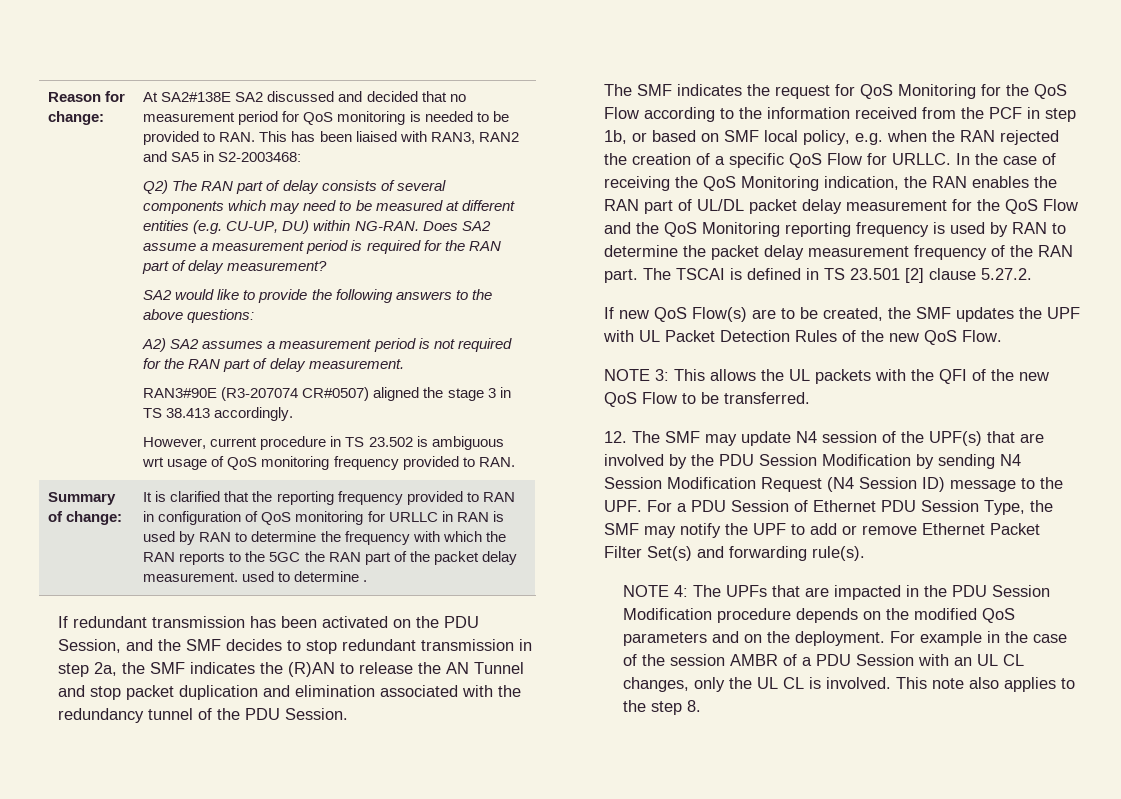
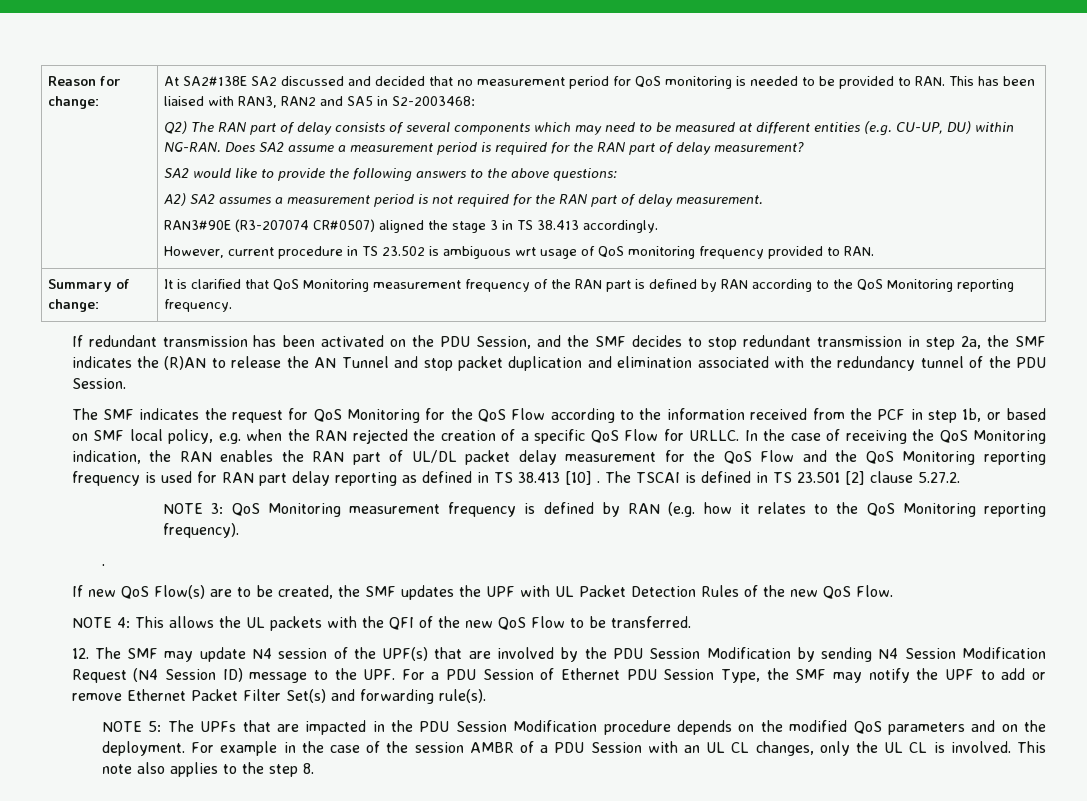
- It is clarified that the reporting frequency provided to RAN in configuration of QoS monitoring for URLLC in RAN is used by RAN to determine the frequency with which the RAN reports to the 5GC the RAN part of the packet delay measurement. used to determine .
+ It is clarified that QoS Monitoring measurement frequency of the RAN part is defined by RAN according to the QoS Monitoring reporting frequency.
- In the case of receiving the QoS Monitoring indication, the RAN enables the RAN part of UL/DL packet delay measurement for the QoS Flow and the QoS Monitoring reporting frequency is used by RAN to determine the packet delay measurement frequency of the RAN part.
+ In the case of receiving the QoS Monitoring indication, the RAN enables the RAN part of UL/DL packet delay measurement for the QoS Flow and the QoS Monitoring reporting frequency is used for RAN part delay reporting as defined in TS 38.413 [10] .
+ NOTE 3: QoS Monitoring measurement frequency is defined by RAN (e.g. how it relates to the QoS Monitoring reporting frequency).
+ .
- NOTE 3: This allows the UL packets with the QFI of the new QoS Flow to be transferred.
+ NOTE 4: This allows the UL packets with the QFI of the new QoS Flow to be transferred.
- NOTE 4: The UPFs that are impacted in the PDU Session Modification procedure depends on the modified QoS parameters and on the deployment.
+ NOTE 5: The UPFs that are impacted in the PDU Session Modification procedure depends on the modified QoS parameters and on the deployment.

